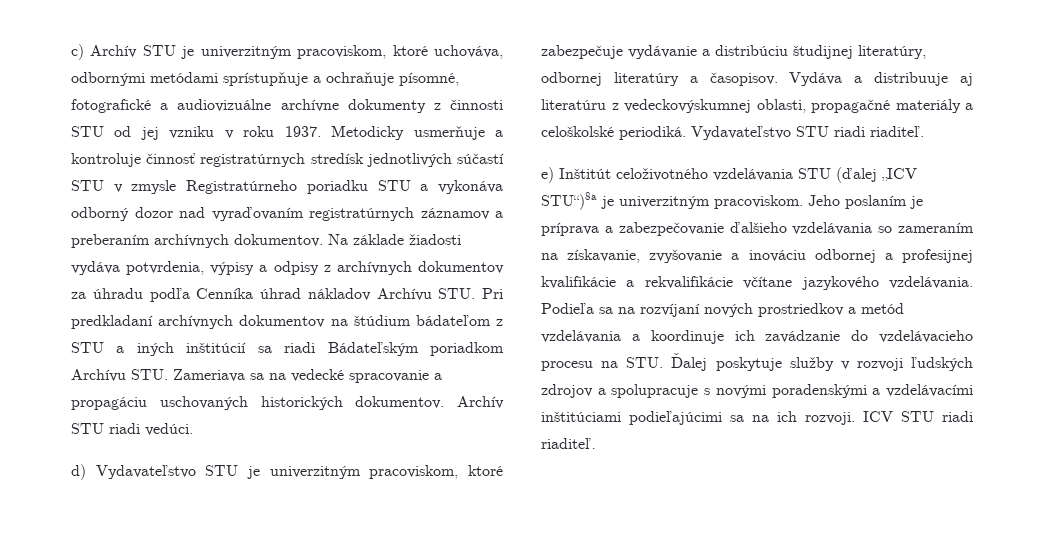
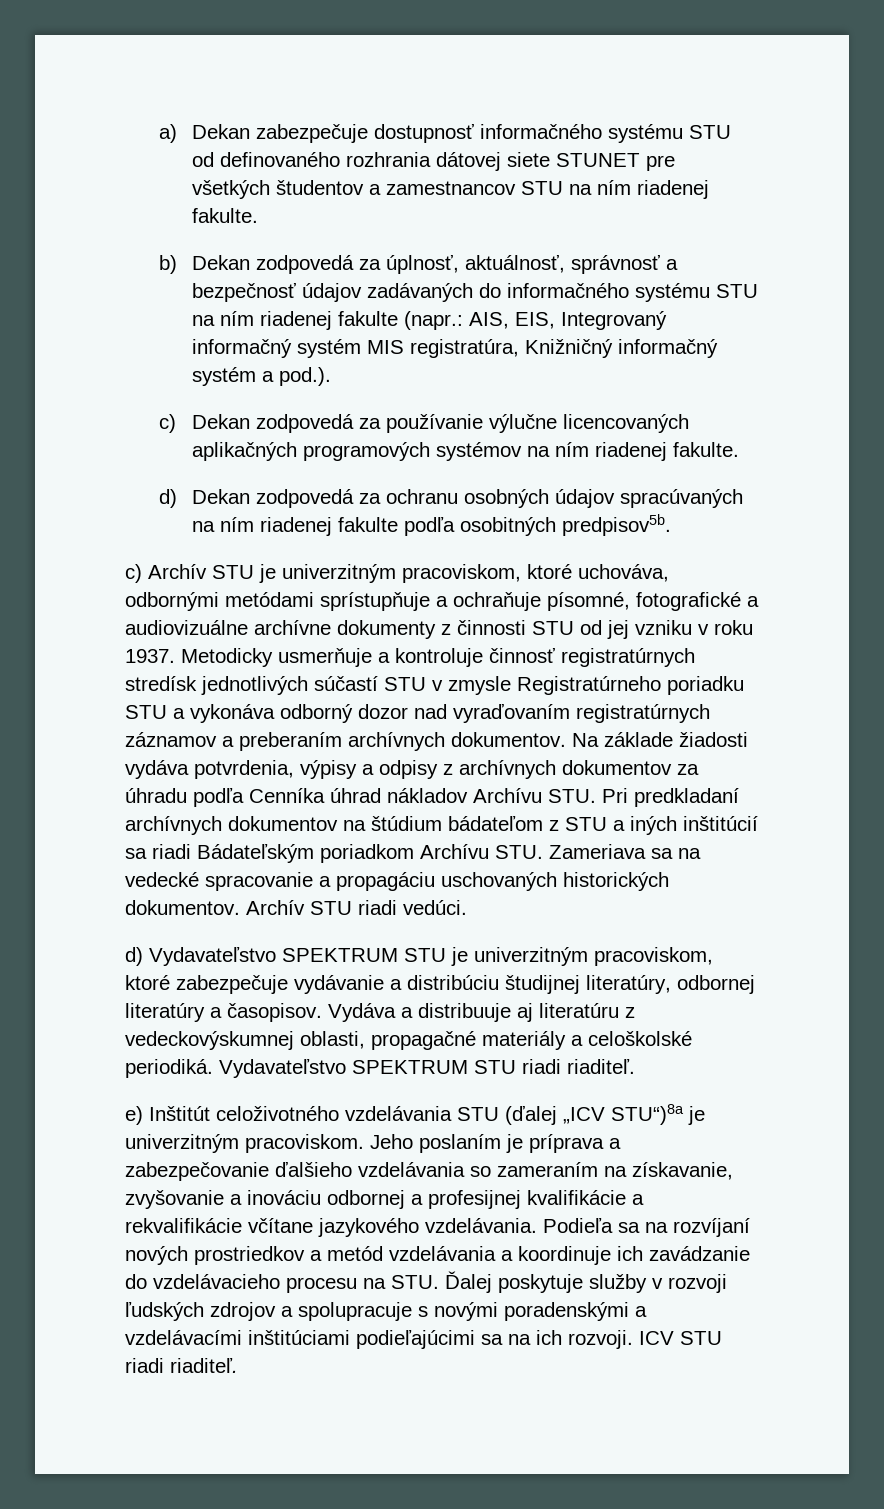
+ a) Dekan zabezpečuje dostupnosť informačného systému STU od definovaného rozhrania dátovej siete STUNET pre všetkých študentov a zamestnancov STU na ním riadenej fakulte.
+ b) Dekan zodpovedá za úplnosť, aktuálnosť, správnosť a bezpečnosť údajov zadávaných do informačného systému STU na ním riadenej fakulte (napr.: AIS, EIS, Integrovaný informačný systém MIS registratúra, Knižničný informačný systém a pod.).
+ c) Dekan zodpovedá za používanie výlučne licencovaných aplikačných programových systémov na ním riadenej fakulte.
+ d) Dekan zodpovedá za ochranu osobných údajov spracúvaných na ním riadenej fakulte podľa osobitných predpisov5b.
- d) Vydavateľstvo STU je univerzitným pracoviskom, ktoré zabezpečuje vydávanie a distribúciu študijnej literatúry, odbornej literatúry a časopisov.
+ d) Vydavateľstvo SPEKTRUM STU je univerzitným pracoviskom, ktoré zabezpečuje vydávanie a distribúciu študijnej literatúry, odbornej literatúry a časopisov.
- Vydavateľstvo STU riadi riaditeľ.
+ Vydavateľstvo SPEKTRUM STU riadi riaditeľ.

